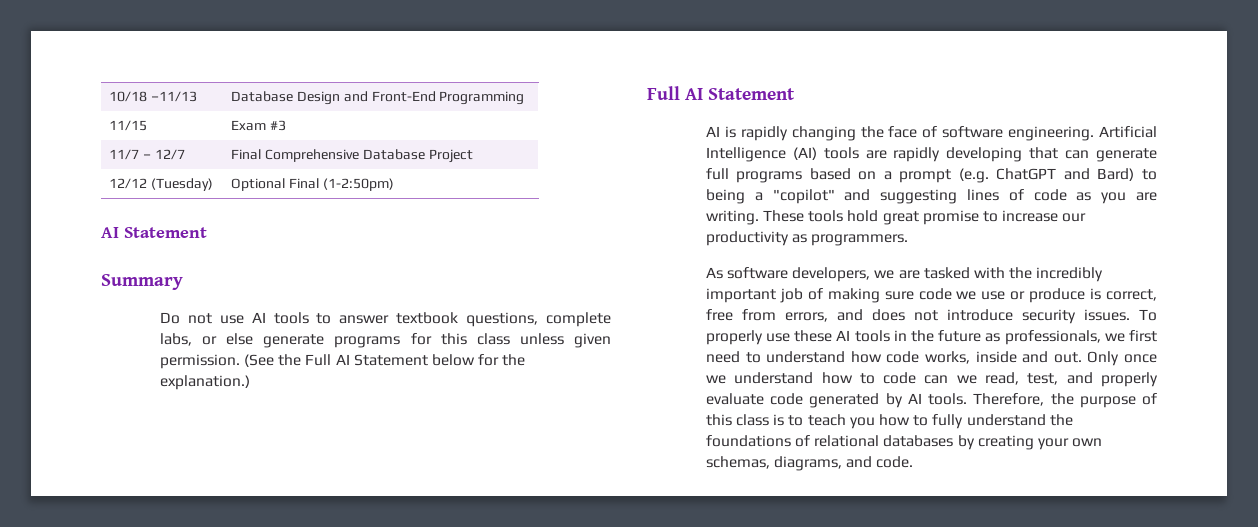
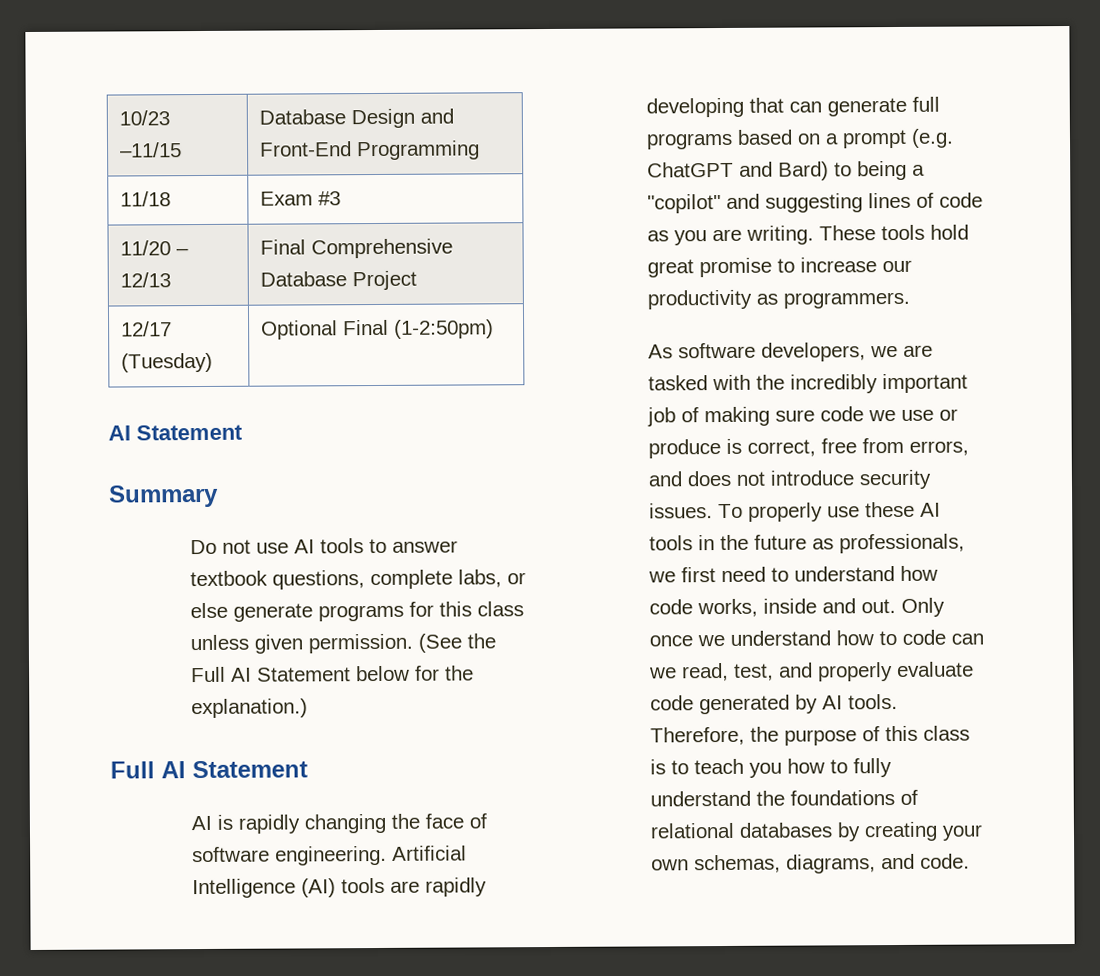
- 10/18 –11/13 | Database Design and Front-End Programming
+ 10/23 –11/15 | Database Design and Front-End Programming
- 11/15 | Exam #3
+ 11/18 | Exam #3
- 11/7 – 12/7 | Final Comprehensive Database Project
+ 11/20 – 12/13 | Final Comprehensive Database Project
- 12/12 (Tuesday) | Optional Final (1-2:50pm)
+ 12/17 (Tuesday) | Optional Final (1-2:50pm)

